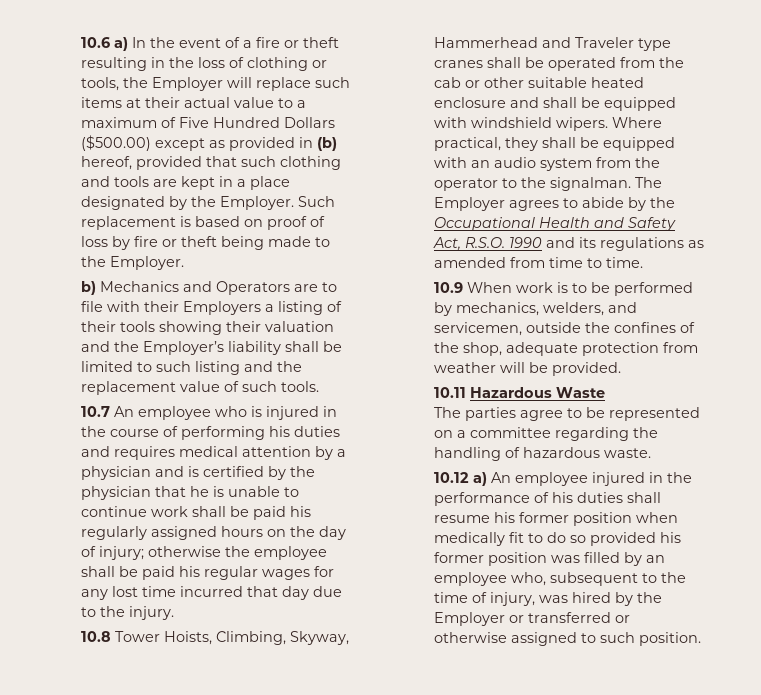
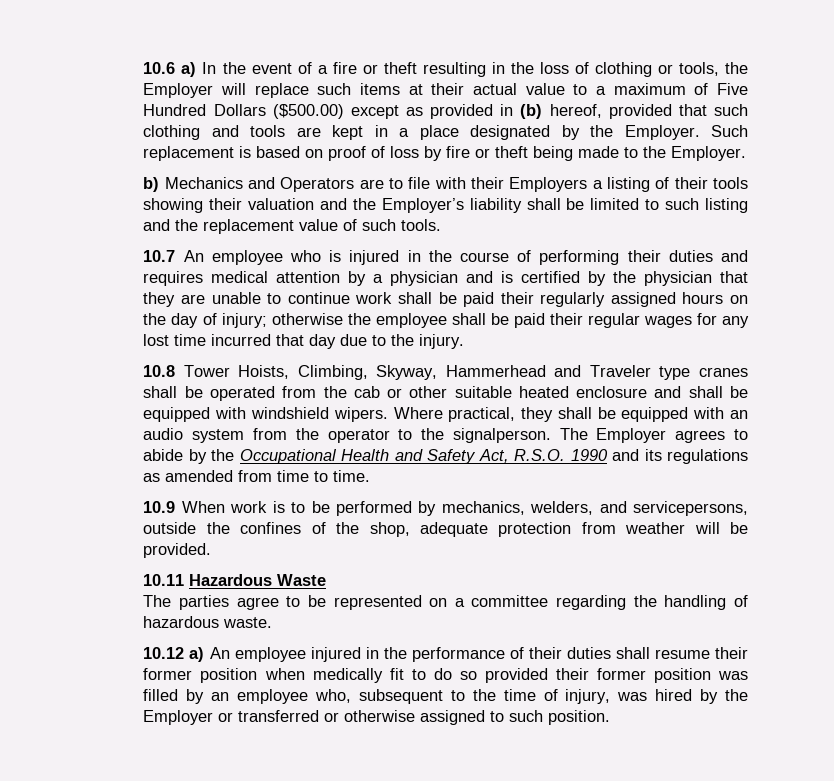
- 10.7 An employee who is injured in the course of performing his duties and requires medical attention by a physician and is certified by the physician that he is unable to continue work shall be paid his regularly assigned hours on the day of injury; otherwise the employee shall be paid his regular wages for any lost time incurred that day due to the injury.
+ 10.7 An employee who is injured in the course of performing their duties and requires medical attention by a physician and is certified by the physician that they are unable to continue work shall be paid their regularly assigned hours on the day of injury; otherwise the employee shall be paid their regular wages for any lost time incurred that day due to the injury.
- Where practical, they shall be equipped with an audio system from the operator to the signalman.
+ Where practical, they shall be equipped with an audio system from the operator to the signalperson.
- 10.9 When work is to be performed by mechanics, welders, and servicemen, outside the confines of the shop, adequate protection from weather will be provided.
+ 10.9 When work is to be performed by mechanics, welders, and servicepersons, outside the confines of the shop, adequate protection from weather will be provided.
- 10.12 a) An employee injured in the performance of his duties shall resume his former position when medically fit to do so provided his former position was filled by an employee who, subsequent to the time of injury, was hired by the Employer or transferred or otherwise assigned to such position.
+ 10.12 a) An employee injured in the performance of their duties shall resume their former position when medically fit to do so provided their former position was filled by an employee who, subsequent to the time of injury, was hired by the Employer or transferred or otherwise assigned to such position.

